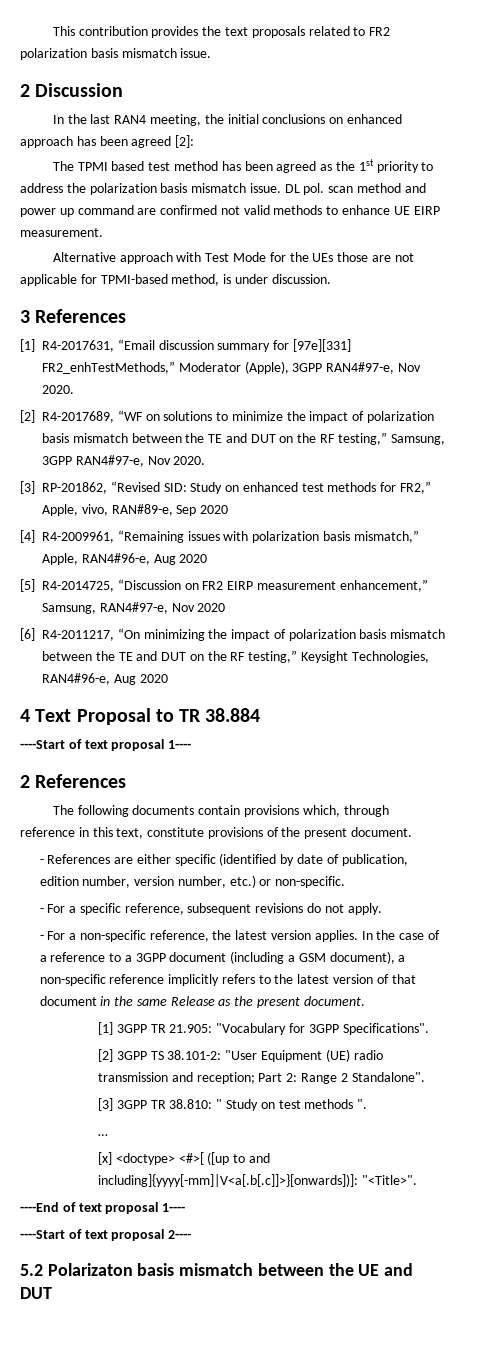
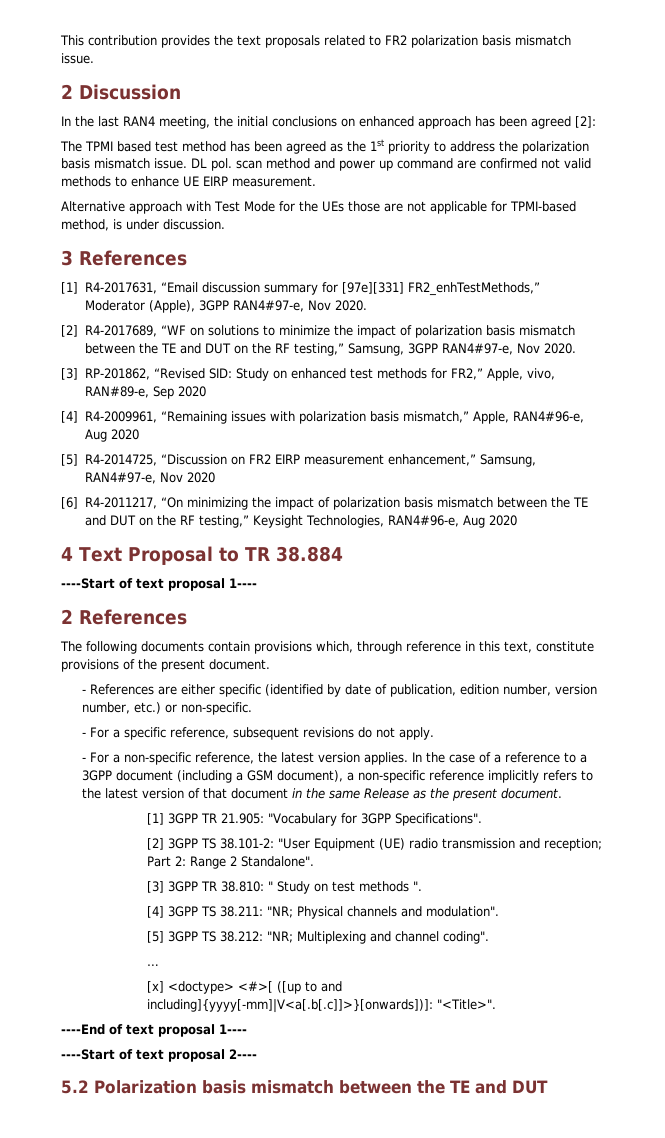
+ [4] 3GPP TS 38.211: "NR; Physical channels and modulation".
+ [5] 3GPP TS 38.212: "NR; Multiplexing and channel coding".
- 5.2 Polarizaton basis mismatch between the UE and DUT
+ 5.2 Polarization basis mismatch between the TE and DUT

